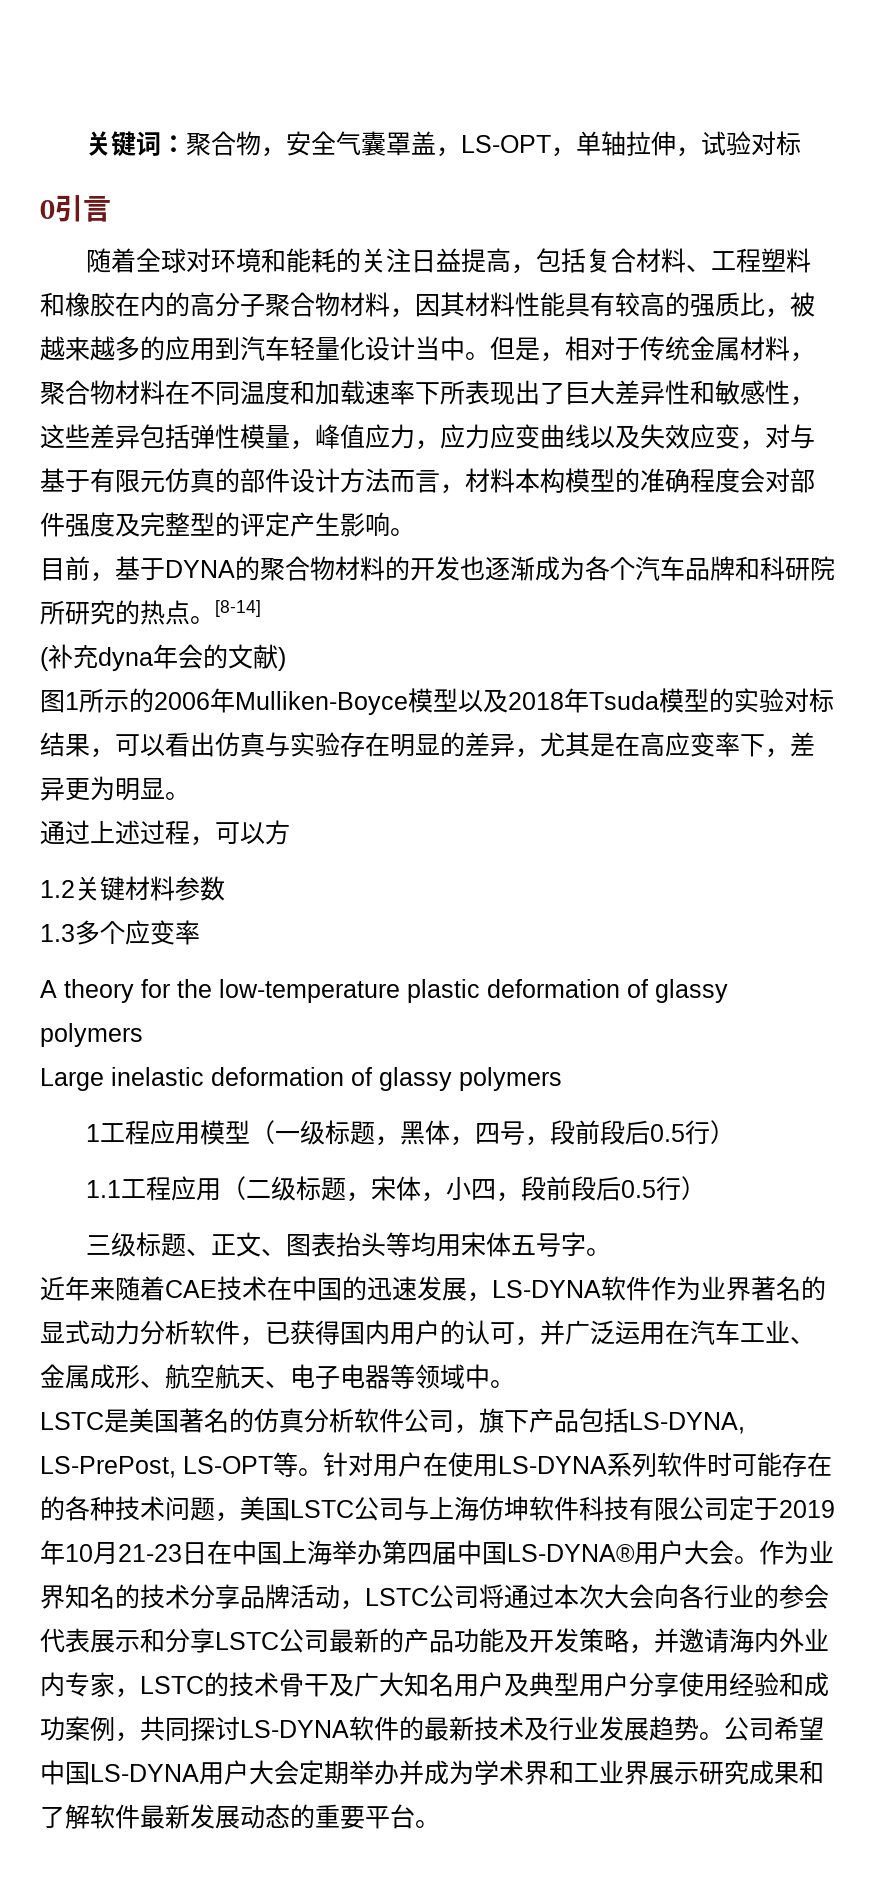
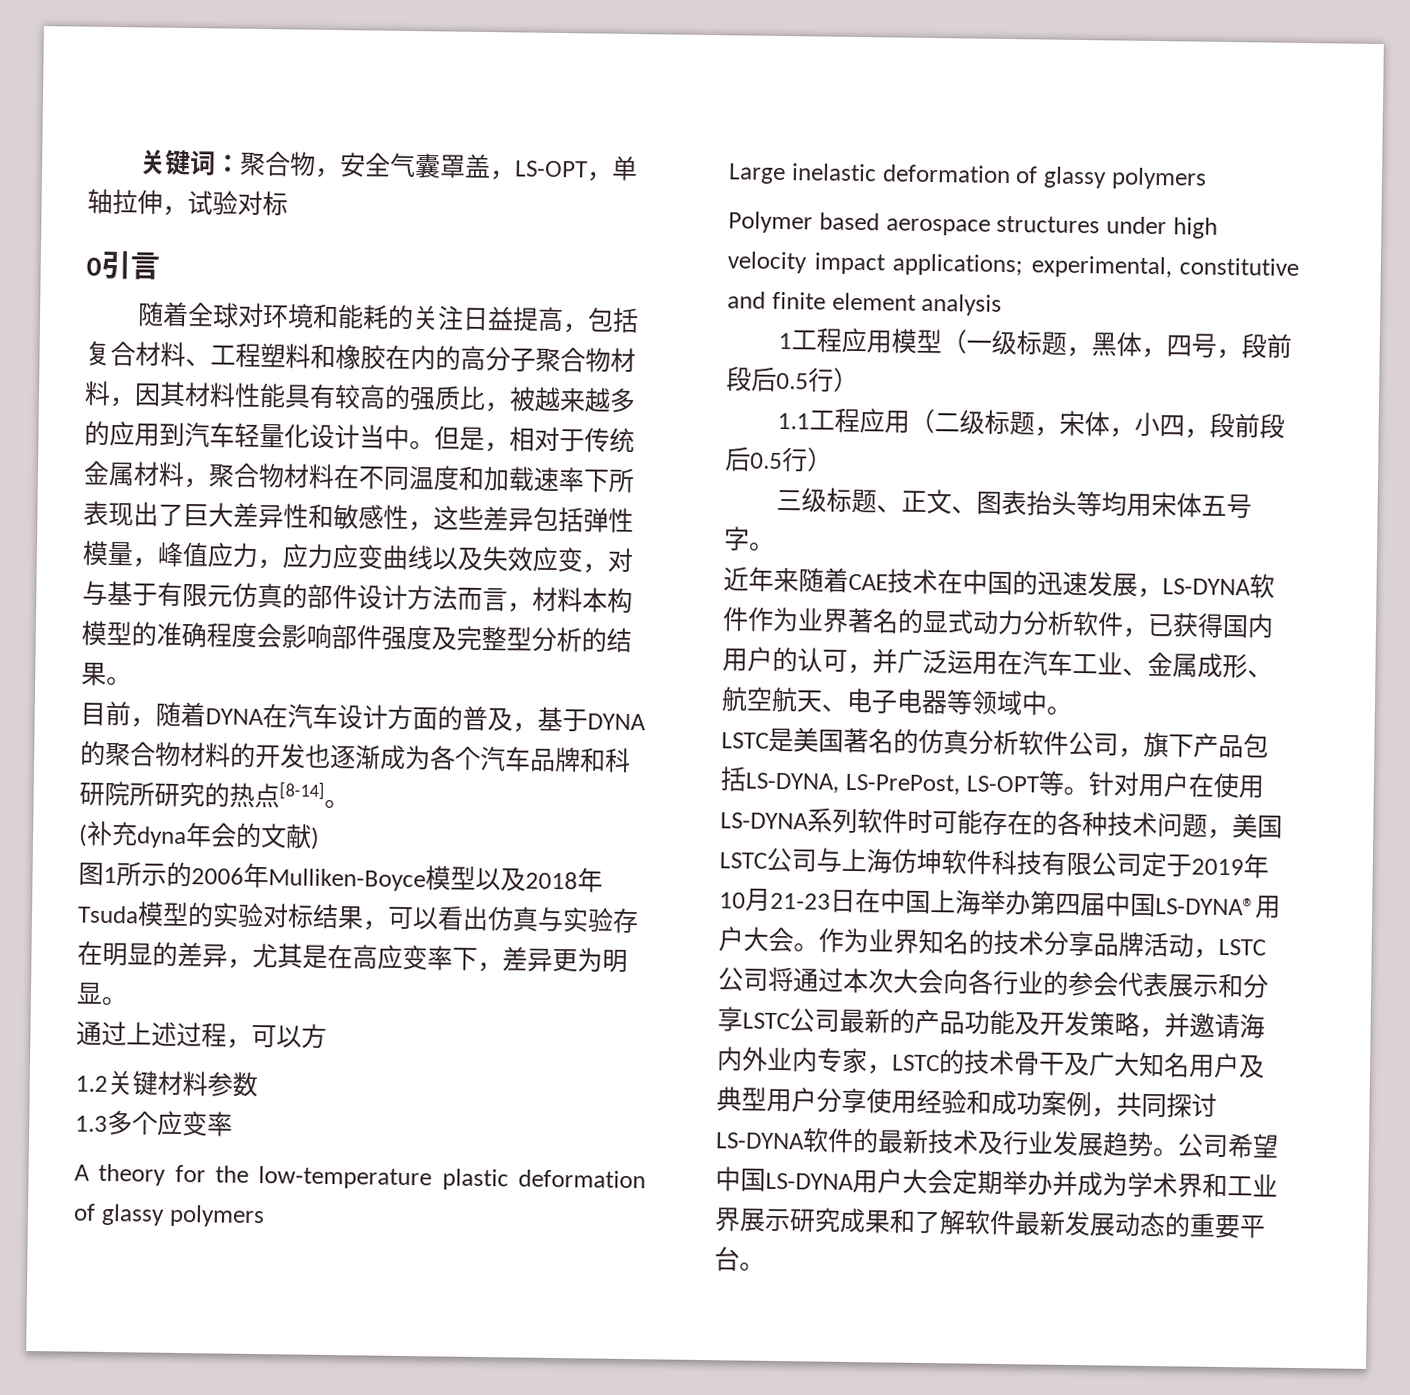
- 但是，相对于传统金属材料，聚合物材料在不同温度和加载速率下所表现出了巨大差异性和敏感性，这些差异包括弹性模量，峰值应力，应力应变曲线以及失效应变，对与基于有限元仿真的部件设计方法而言，材料本构模型的准确程度会对部件强度及完整型的评定产生影响。
+ 但是，相对于传统金属材料，聚合物材料在不同温度和加载速率下所表现出了巨大差异性和敏感性，这些差异包括弹性模量，峰值应力，应力应变曲线以及失效应变，对与基于有限元仿真的部件设计方法而言，材料本构模型的准确程度会影响部件强度及完整型分析的结果。
- 目前，基于DYNA的聚合物材料的开发也逐渐成为各个汽车品牌和科研院所研究的热点。[8-14]
+ 目前，随着DYNA在汽车设计方面的普及，基于DYNA的聚合物材料的开发也逐渐成为各个汽车品牌和科研院所研究的热点[8-14]。
+ Polymer based aerospace structures under high velocity impact applications; experimental, constitutive and finite element analysis

